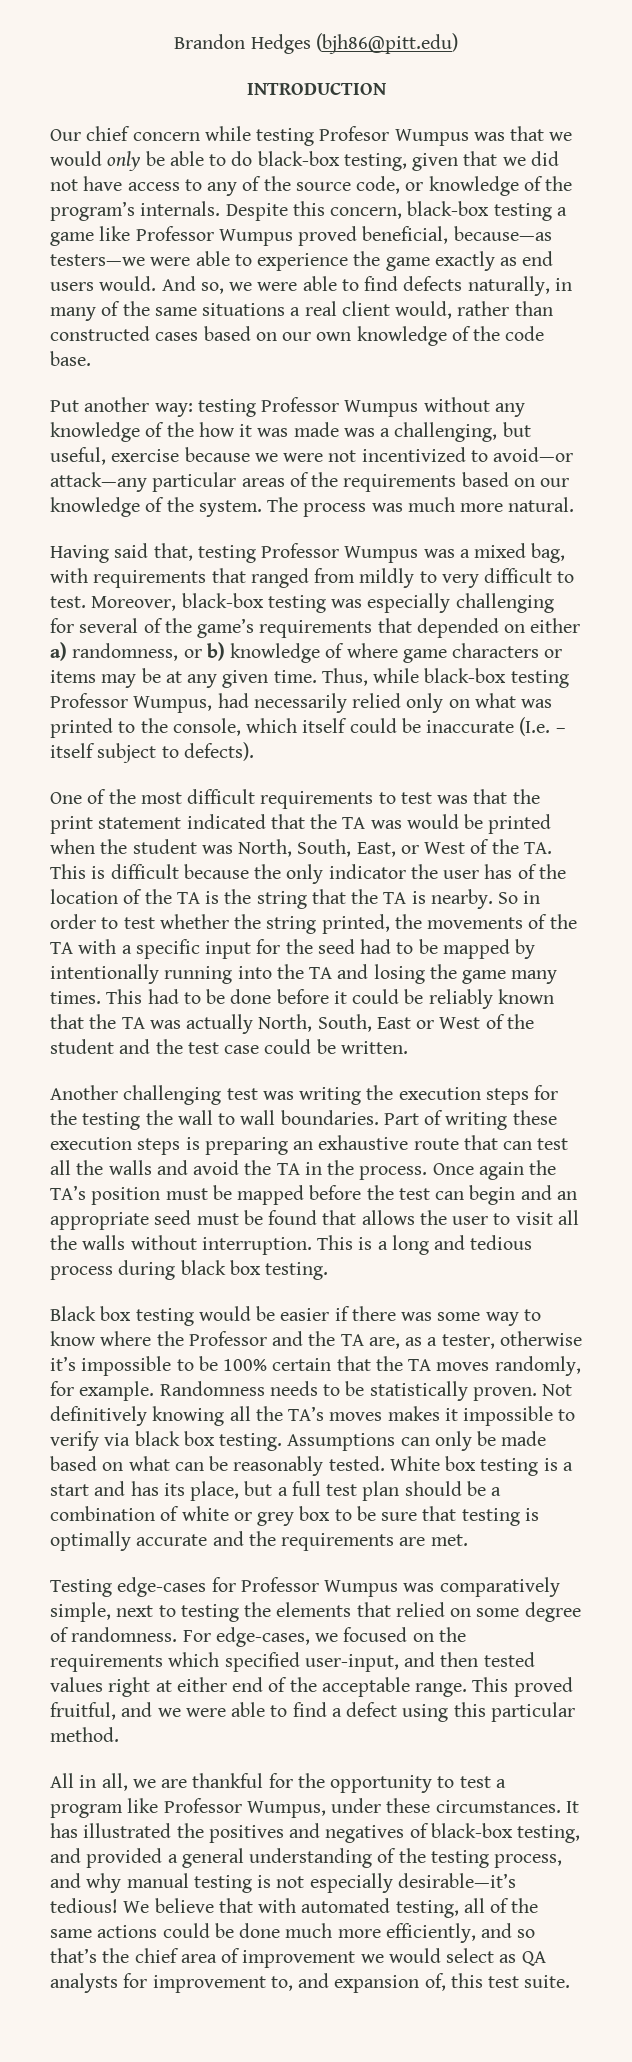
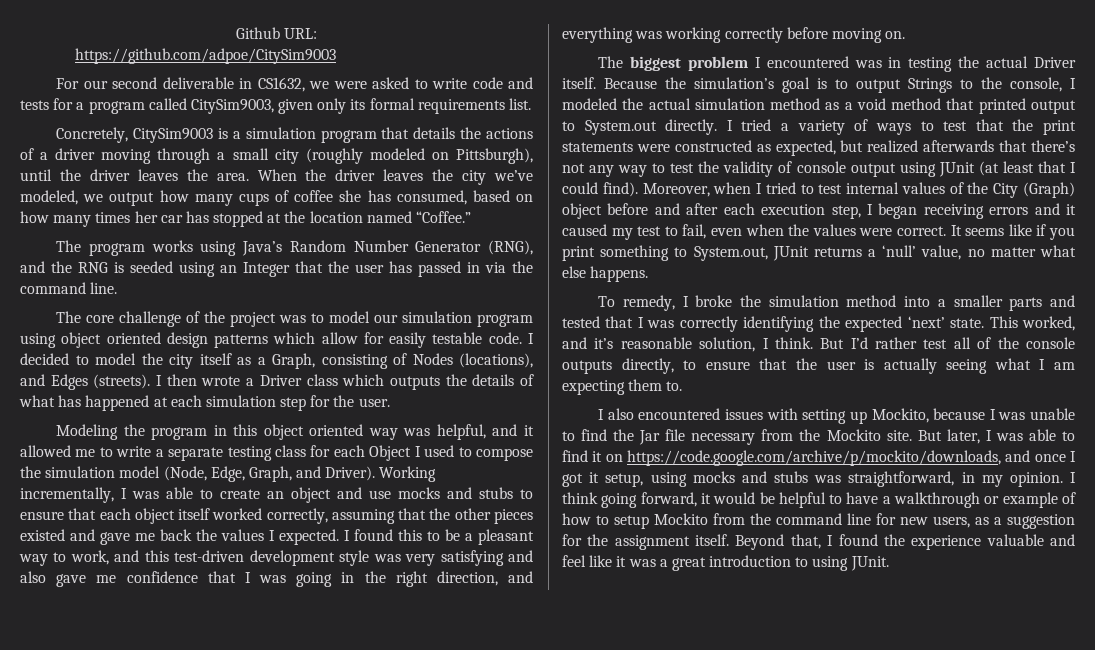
- Brandon Hedges (bjh86@pitt.edu)
- INTRODUCTION
- Our chief concern while testing Profesor Wumpus was that we would only be able to do black-box testing, given that we did not have access to any of the source code, or knowledge of the program’s internals. Despite this concern, black-box testing a game like Professor Wumpus proved beneficial, because—as testers—we were able to experience the game exactly as end users would. And so, we were able to find defects naturally, in many of the same situations a real client would, rather than constructed cases based on our own knowledge of the code base.
- Put another way: testing Professor Wumpus without any knowledge of the how it was made was a challenging, but useful, exercise because we were not incentivized to avoid—or attack—any particular areas of the requirements based on our knowledge of the system. The process was much more natural.
- Having said that, testing Professor Wumpus was a mixed bag, with requirements that ranged from mildly to very difficult to test. Moreover, black-box testing was especially challenging for several of the game’s requirements that depended on either a) randomness, or b) knowledge of where game characters or items may be at any given time. Thus, while black-box testing Professor Wumpus, had necessarily relied only on what was printed to the console, which itself could be inaccurate (I.e. – itself subject to defects).
- One of the most difficult requirements to test was that the print statement indicated that the TA was would be printed when the student was North, South, East, or West of the TA. This is difficult because the only indicator the user has of the location of the TA is the string that the TA is nearby. So in order to test whether the string printed, the movements of the TA with a specific input for the seed had to be mapped by intentionally running into the TA and losing the game many times. This had to be done before it could be reliably known that the TA was actually North, South, East or West of the student and the test case could be written.
- Another challenging test was writing the execution steps for the testing the wall to wall boundaries. Part of writing these execution steps is preparing an exhaustive route that can test all the walls and avoid the TA in the process. Once again the TA’s position must be mapped before the test can begin and an appropriate seed must be found that allows the user to visit all the walls without interruption. This is a long and tedious process during black box testing.
- Black box testing would be easier if there was some way to know where the Professor and the TA are, as a tester, otherwise it’s impossible to be 100% certain that the TA moves randomly, for example. Randomness needs to be statistically proven. Not definitively knowing all the TA’s moves makes it impossible to verify via black box testing. Assumptions can only be made based on what can be reasonably tested. White box testing is a start and has its place, but a full test plan should be a combination of white or grey box to be sure that testing is optimally accurate and the requirements are met.
- Testing edge-cases for Professor Wumpus was comparatively simple, next to testing the elements that relied on some degree of randomness. For edge-cases, we focused on the requirements which specified user-input, and then tested values right at either end of the acceptable range. This proved fruitful, and we were able to find a defect using this particular method.
- All in all, we are thankful for the opportunity to test a program like Professor Wumpus, under these circumstances. It has illustrated the positives and negatives of black-box testing, and provided a general understanding of the testing process, and why manual testing is not especially desirable—it’s tedious! We believe that with automated testing, all of the same actions could be done much more efficiently, and so that’s the chief area of improvement we would select as QA analysts for improvement to, and expansion of, this test suite.
+ Github URL:
+ https://github.com/adpoe/CitySim9003
+ For our second deliverable in CS1632, we were asked to write code and tests for a program called CitySim9003, given only its formal requirements list.
+ Concretely, CitySim9003 is a simulation program that details the actions of a driver moving through a small city (roughly modeled on Pittsburgh), until the driver leaves the area. When the driver leaves the city we’ve modeled, we output how many cups of coffee she has consumed, based on how many times her car has stopped at the location named “Coffee.”
+ The program works using Java’s Random Number Generator (RNG), and the RNG is seeded using an Integer that the user has passed in via the command line.
+ The core challenge of the project was to model our simulation program using object oriented design patterns which allow for easily testable code. I decided to model the city itself as a Graph, consisting of Nodes (locations), and Edges (streets). I then wrote a Driver class which outputs the details of what has happened at each simulation step for the user.
+ Modeling the program in this object oriented way was helpful, and it allowed me to write a separate testing class for each Object I used to compose the simulation model (Node, Edge, Graph, and Driver). Working incrementally, I was able to create an object and use mocks and stubs to ensure that each object itself worked correctly, assuming that the other pieces existed and gave me back the values I expected. I found this to be a pleasant way to work, and this test-driven development style was very satisfying and also gave me confidence that I was going in the right direction, and everything was working correctly before moving on.
+ The biggest problem I encountered was in testing the actual Driver itself. Because the simulation’s goal is to output Strings to the console, I modeled the actual simulation method as a void method that printed output to System.out directly. I tried a variety of ways to test that the print statements were constructed as expected, but realized afterwards that there’s not any way to test the validity of console output using JUnit (at least that I could find). Moreover, when I tried to test internal values of the City (Graph) object before and after each execution step, I began receiving errors and it caused my test to fail, even when the values were correct. It seems like if you print something to System.out, JUnit returns a ‘null’ value, no matter what else happens.
+ To remedy, I broke the simulation method into a smaller parts and tested that I was correctly identifying the expected ‘next’ state. This worked, and it’s reasonable solution, I think. But I’d rather test all of the console outputs directly, to ensure that the user is actually seeing what I am expecting them to.
+ I also encountered issues with setting up Mockito, because I was unable to find the Jar file necessary from the Mockito site. But later, I was able to find it on https://code.google.com/archive/p/mockito/downloads, and once I got it setup, using mocks and stubs was straightforward, in my opinion. I think going forward, it would be helpful to have a walkthrough or example of how to setup Mockito from the command line for new users, as a suggestion for the assignment itself. Beyond that, I found the experience valuable and feel like it was a great introduction to using JUnit.

